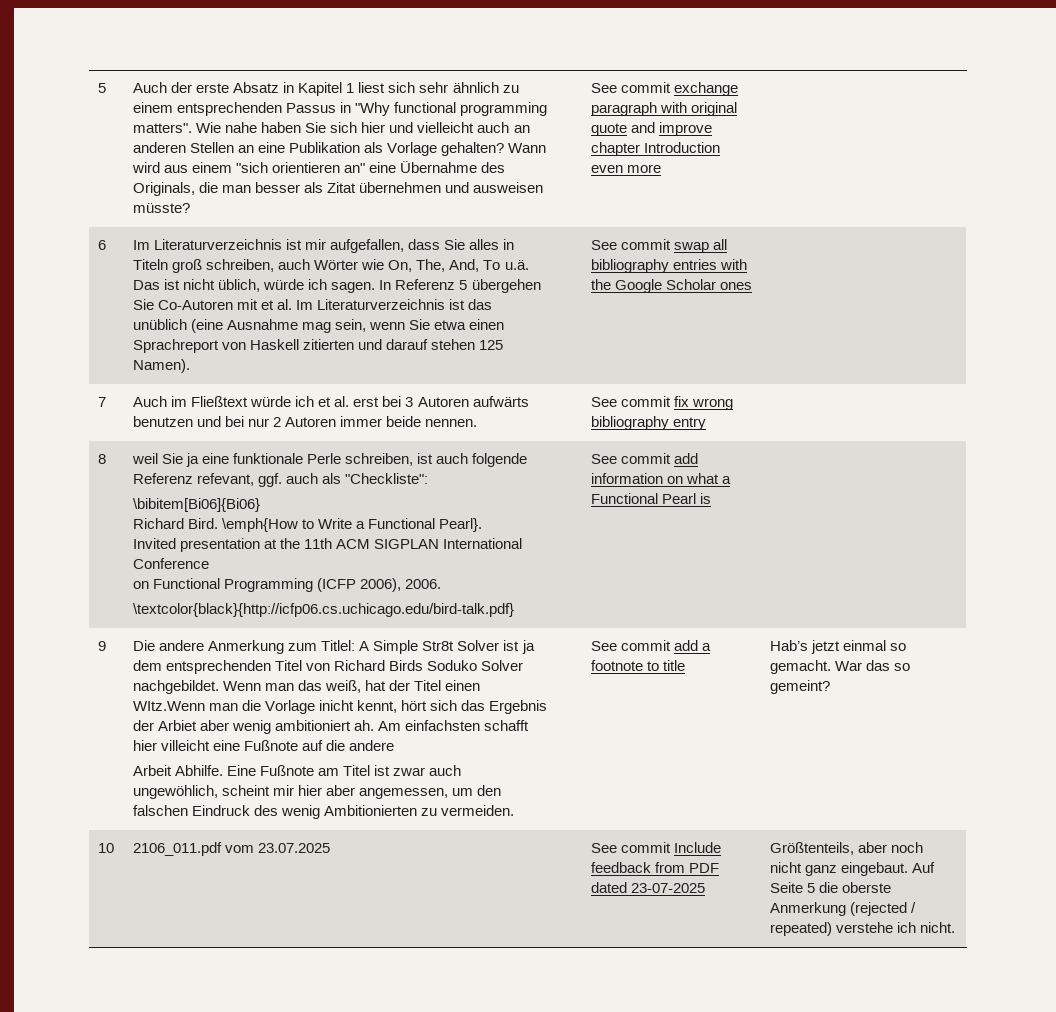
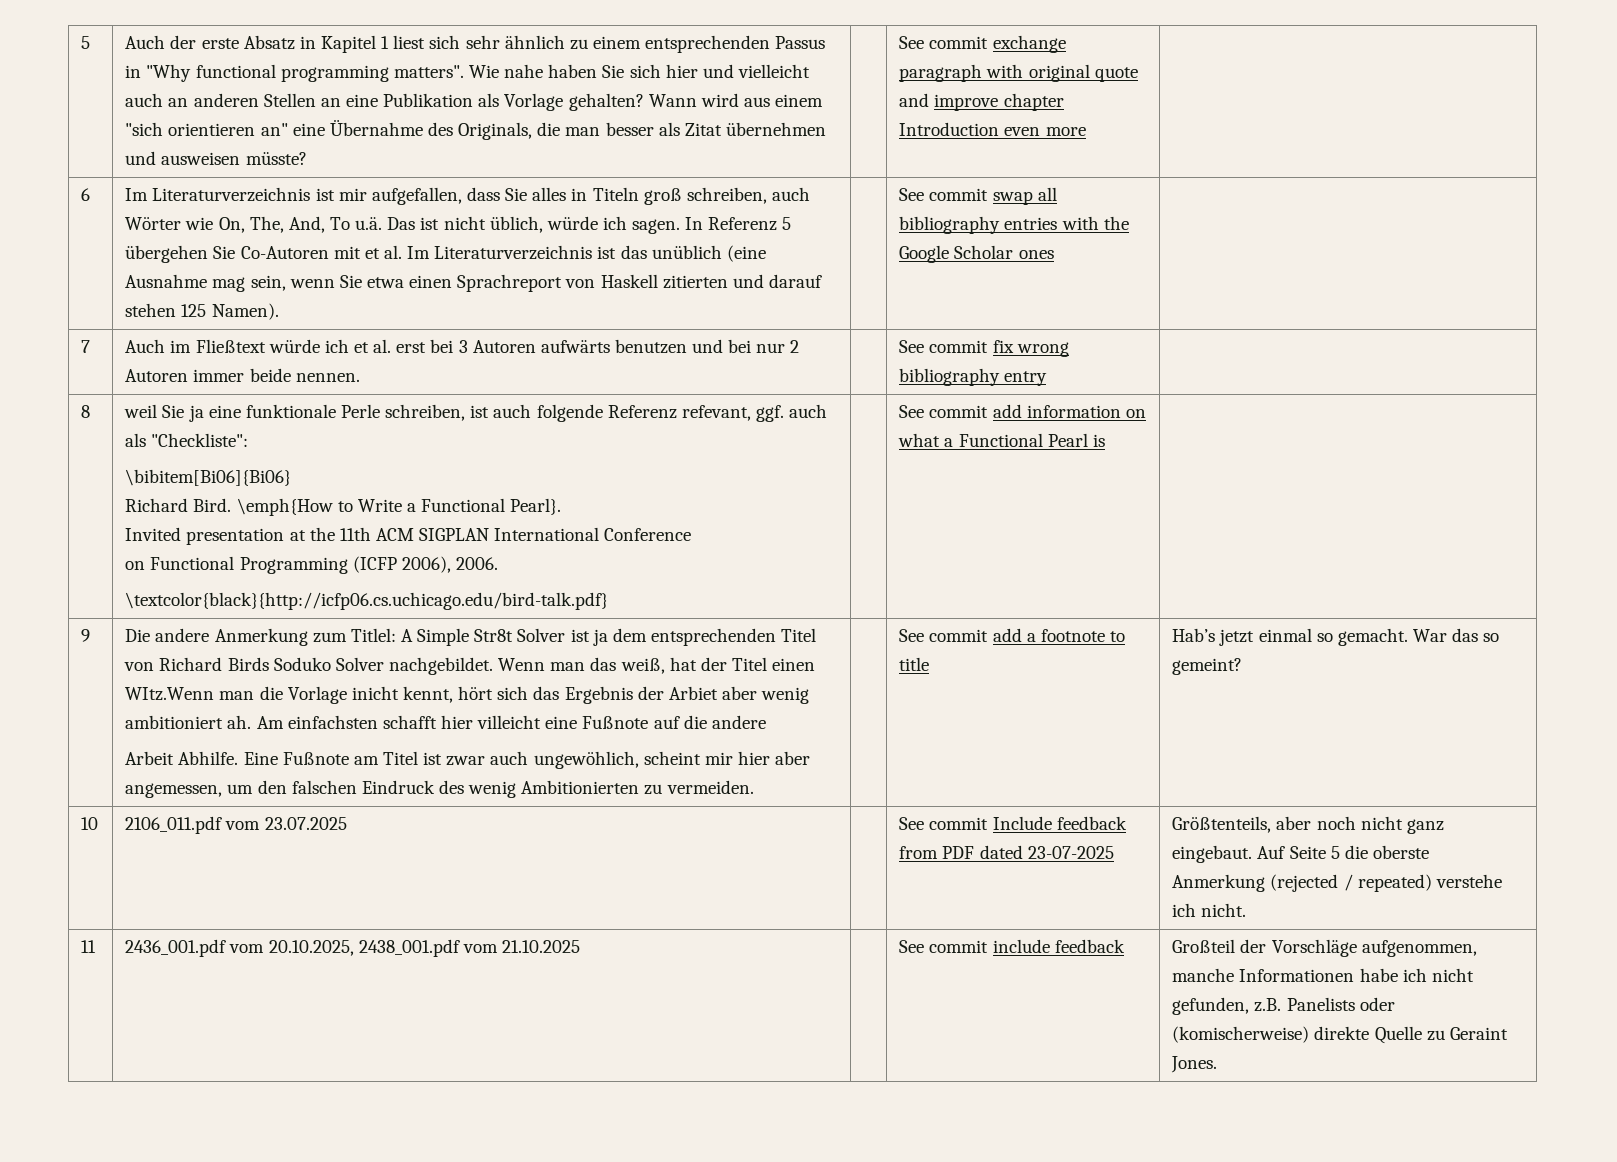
+ 11 | 2436_001.pdf vom 20.10.2025, 2438_001.pdf vom 21.10.2025 | | See commit include feedback | Großteil der Vorschläge aufgenommen, manche Informationen habe ich nicht gefunden, z.B. Panelists oder (komischerweise) direkte Quelle zu Geraint Jones.

